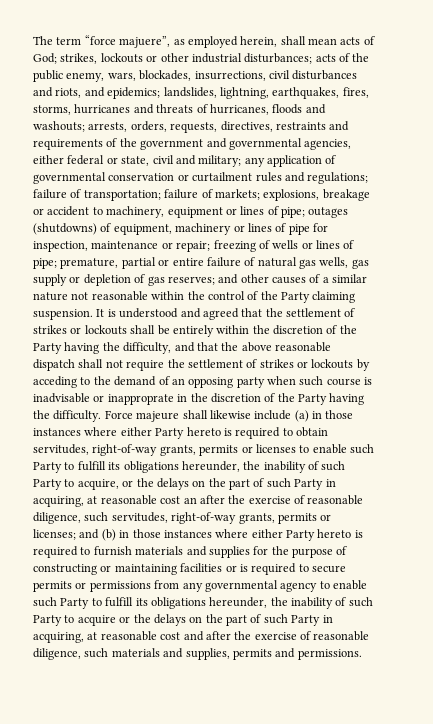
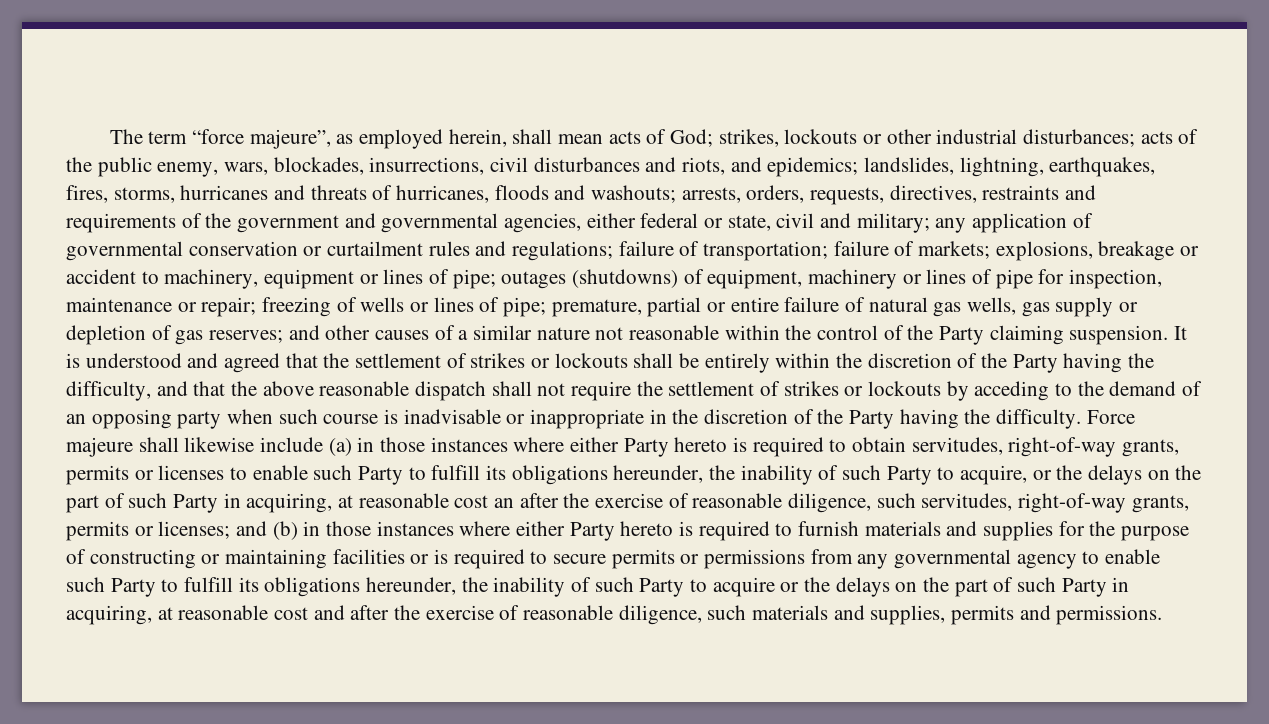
- The term “force majuere”, as employed herein, shall mean acts of God;
+ The term “force majeure”, as employed herein, shall mean acts of God;
- It is understood and agreed that the settlement of strikes or lockouts shall be entirely within the discretion of the Party having the difficulty, and that the above reasonable dispatch shall not require the settlement of strikes or lockouts by acceding to the demand of an opposing party when such course is inadvisable or inapproprate in the discretion of the Party having the difficulty.
+ It is understood and agreed that the settlement of strikes or lockouts shall be entirely within the discretion of the Party having the difficulty, and that the above reasonable dispatch shall not require the settlement of strikes or lockouts by acceding to the demand of an opposing party when such course is inadvisable or inappropriate in the discretion of the Party having the difficulty.

